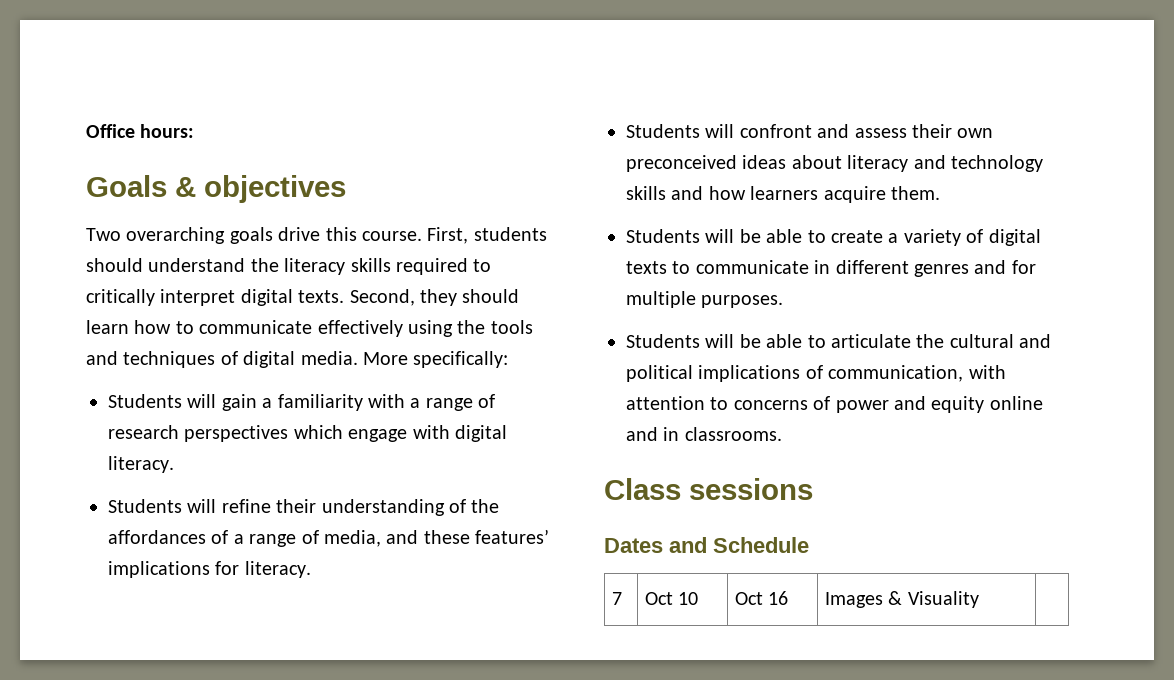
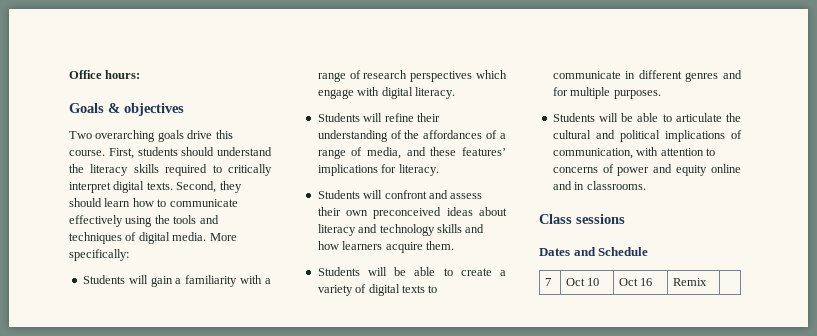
- 7 | Oct 10 | Oct 16 | Images & Visuality |
+ 7 | Oct 10 | Oct 16 | Remix |

